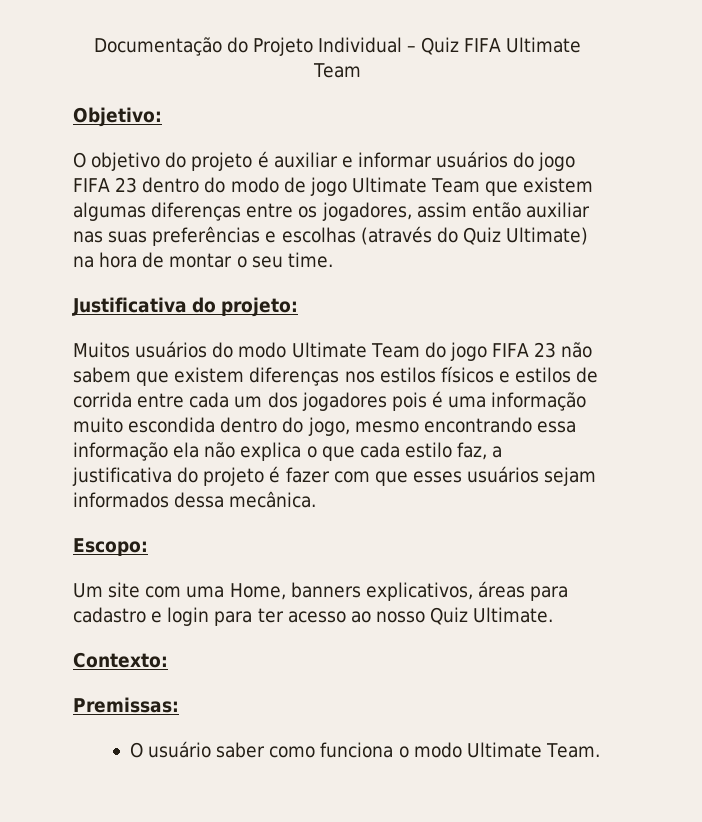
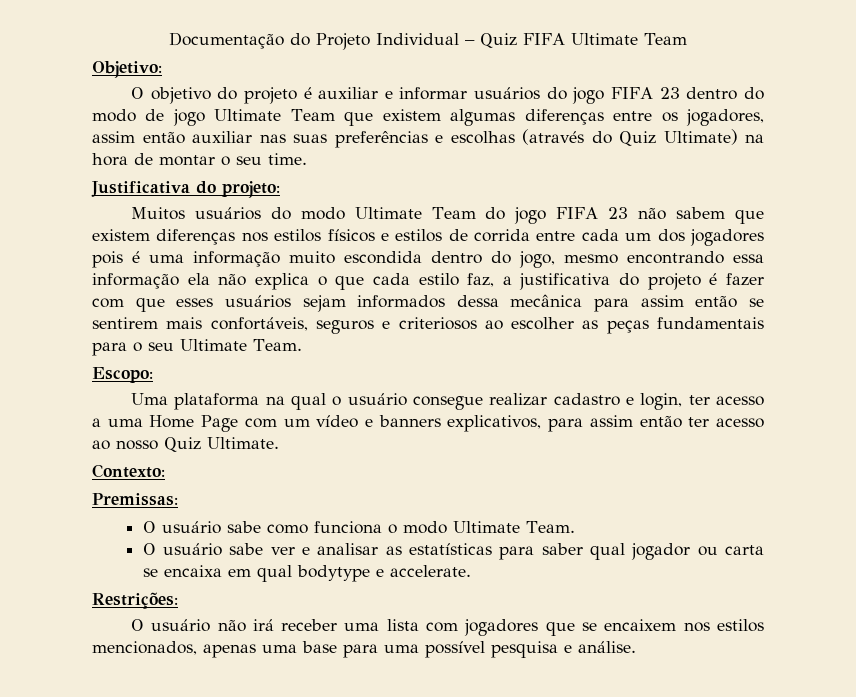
- Muitos usuários do modo Ultimate Team do jogo FIFA 23 não sabem que existem diferenças nos estilos físicos e estilos de corrida entre cada um dos jogadores pois é uma informação muito escondida dentro do jogo, mesmo encontrando essa informação ela não explica o que cada estilo faz, a justificativa do projeto é fazer com que esses usuários sejam informados dessa mecânica.
+ Muitos usuários do modo Ultimate Team do jogo FIFA 23 não sabem que existem diferenças nos estilos físicos e estilos de corrida entre cada um dos jogadores pois é uma informação muito escondida dentro do jogo, mesmo encontrando essa informação ela não explica o que cada estilo faz, a justificativa do projeto é fazer com que esses usuários sejam informados dessa mecânica para assim então se sentirem mais confortáveis, seguros e criteriosos ao escolher as peças fundamentais para o seu Ultimate Team.
  Escopo:
- Um site com uma Home, banners explicativos, áreas para cadastro e login para ter acesso ao nosso Quiz Ultimate.
+ Uma plataforma na qual o usuário consegue realizar cadastro e login, ter acesso a uma Home Page com um vídeo e banners explicativos, para assim então ter acesso ao nosso Quiz Ultimate.
- O usuário saber como funciona o modo Ultimate Team.
+ O usuário sabe como funciona o modo Ultimate Team.
+ O usuário sabe ver e analisar as estatísticas para saber qual jogador ou carta se encaixa em qual bodytype e accelerate.
+ Restrições:
+ O usuário não irá receber uma lista com jogadores que se encaixem nos estilos mencionados, apenas uma base para uma possível pesquisa e análise.

